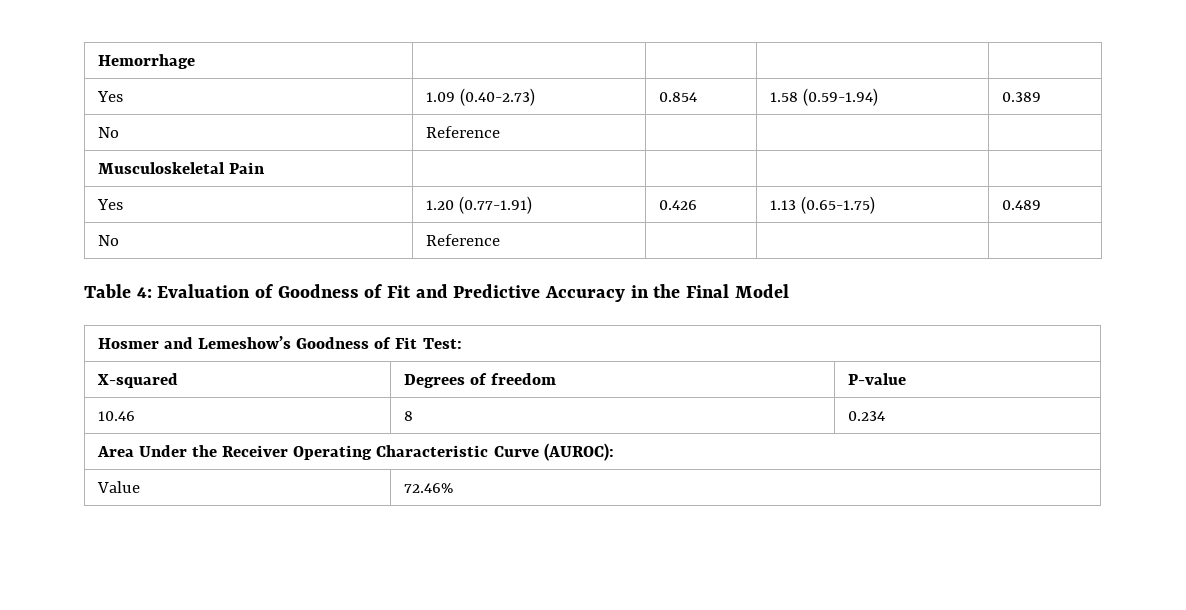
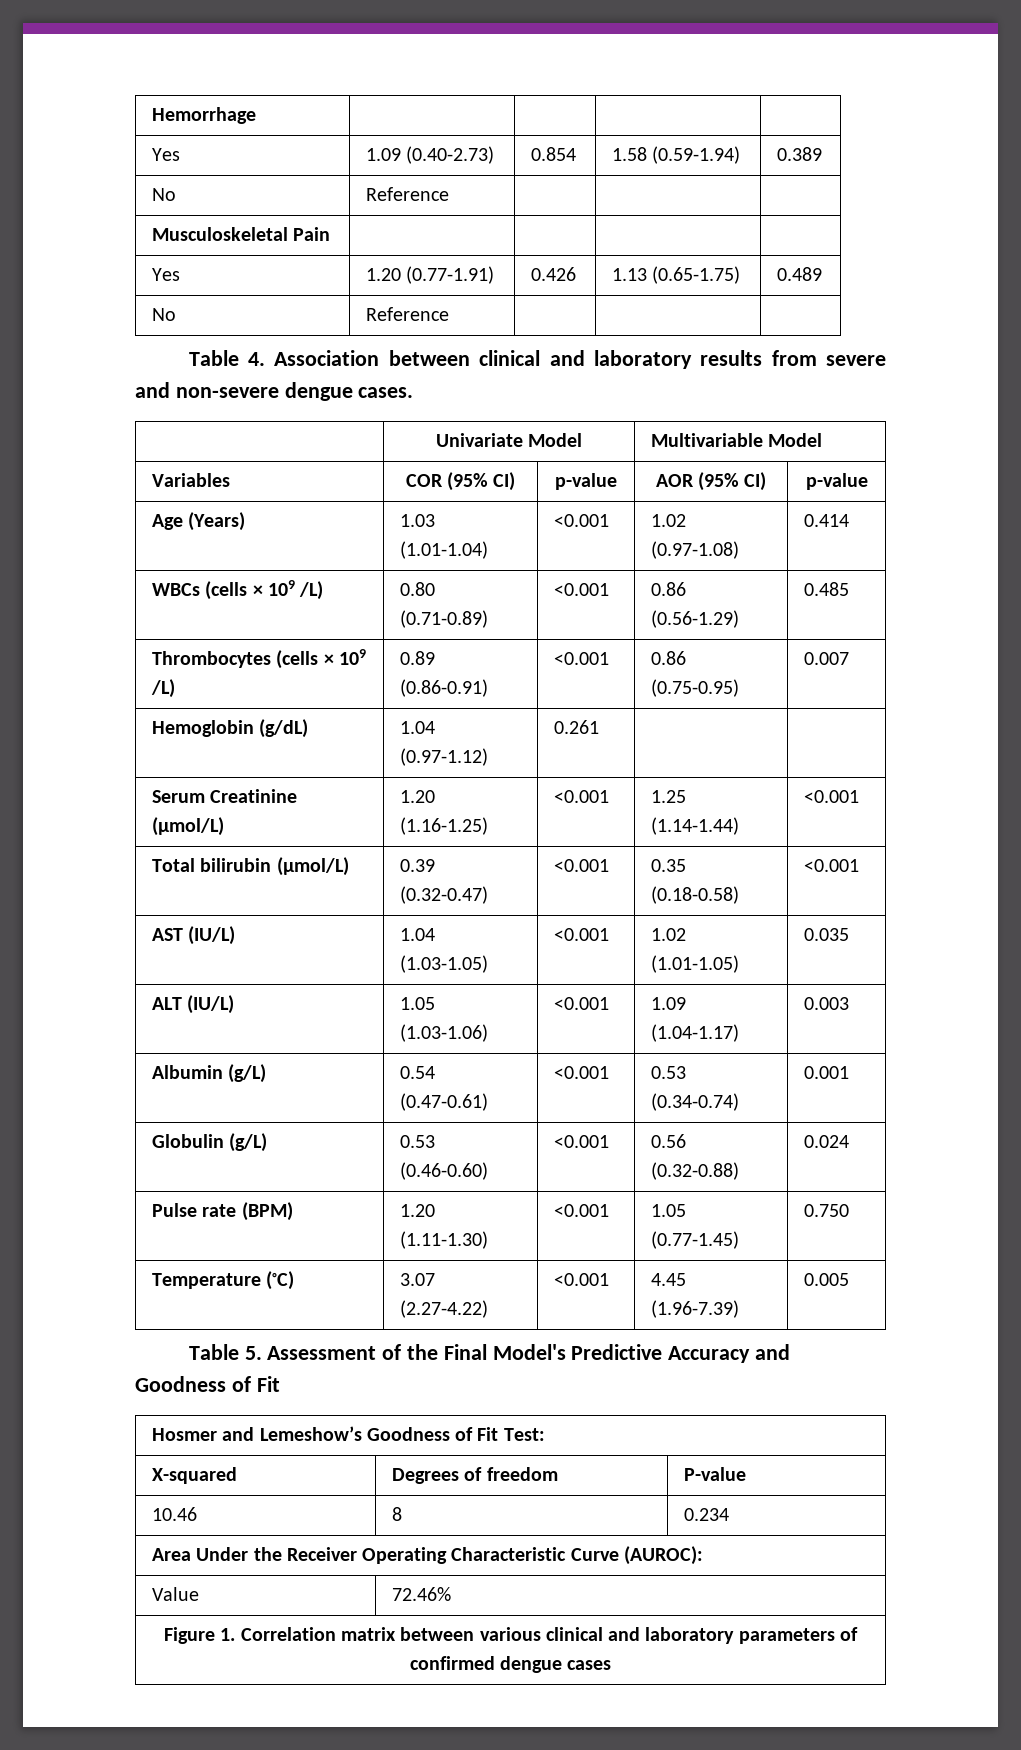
- Table 4: Evaluation of Goodness of Fit and Predictive Accuracy in the Final Model
+ Table 4. Association between clinical and laboratory results from severe and non-severe dengue cases.
+ | Univariate Model | Multivariable Model
+ Variables | COR (95% CI) | p-value | AOR (95% CI) | p-value
+ Age (Years) | 1.03 (1.01-1.04) | <0.001 | 1.02 (0.97-1.08) | 0.414
+ WBCs (cells × 109 /L) | 0.80 (0.71-0.89) | <0.001 | 0.86 (0.56-1.29) | 0.485
+ Thrombocytes (cells × 109 /L) | 0.89 (0.86-0.91) | <0.001 | 0.86 (0.75-0.95) | 0.007
+ Hemoglobin (g/dL) | 1.04 (0.97-1.12) | 0.261 | |
+ Serum Creatinine (μmol/L) | 1.20 (1.16-1.25) | <0.001 | 1.25 (1.14-1.44) | <0.001
+ Total bilirubin (μmol/L) | 0.39 (0.32-0.47) | <0.001 | 0.35 (0.18-0.58) | <0.001
+ AST (IU/L) | 1.04 (1.03-1.05) | <0.001 | 1.02 (1.01-1.05) | 0.035
+ ALT (IU/L) | 1.05 (1.03-1.06) | <0.001 | 1.09 (1.04-1.17) | 0.003
+ Albumin (g/L) | 0.54 (0.47-0.61) | <0.001 | 0.53 (0.34-0.74) | 0.001
+ Globulin (g/L) | 0.53 (0.46-0.60) | <0.001 | 0.56 (0.32-0.88) | 0.024
+ Pulse rate (BPM) | 1.20 (1.11-1.30) | <0.001 | 1.05 (0.77-1.45) | 0.750
+ Temperature (◦C) | 3.07 (2.27-4.22) | <0.001 | 4.45 (1.96-7.39) | 0.005
+ Table 5. Assessment of the Final Model's Predictive Accuracy and Goodness of Fit
+ Figure 1. Correlation matrix between various clinical and laboratory parameters of confirmed dengue cases

